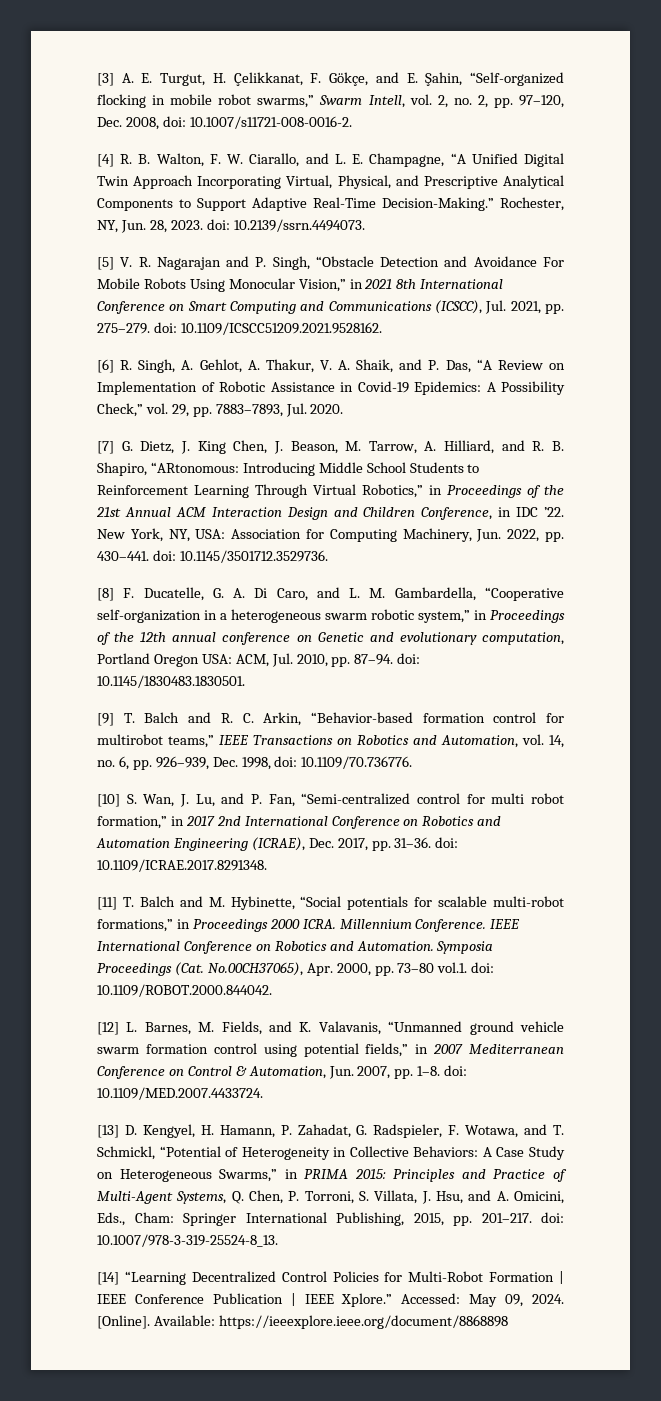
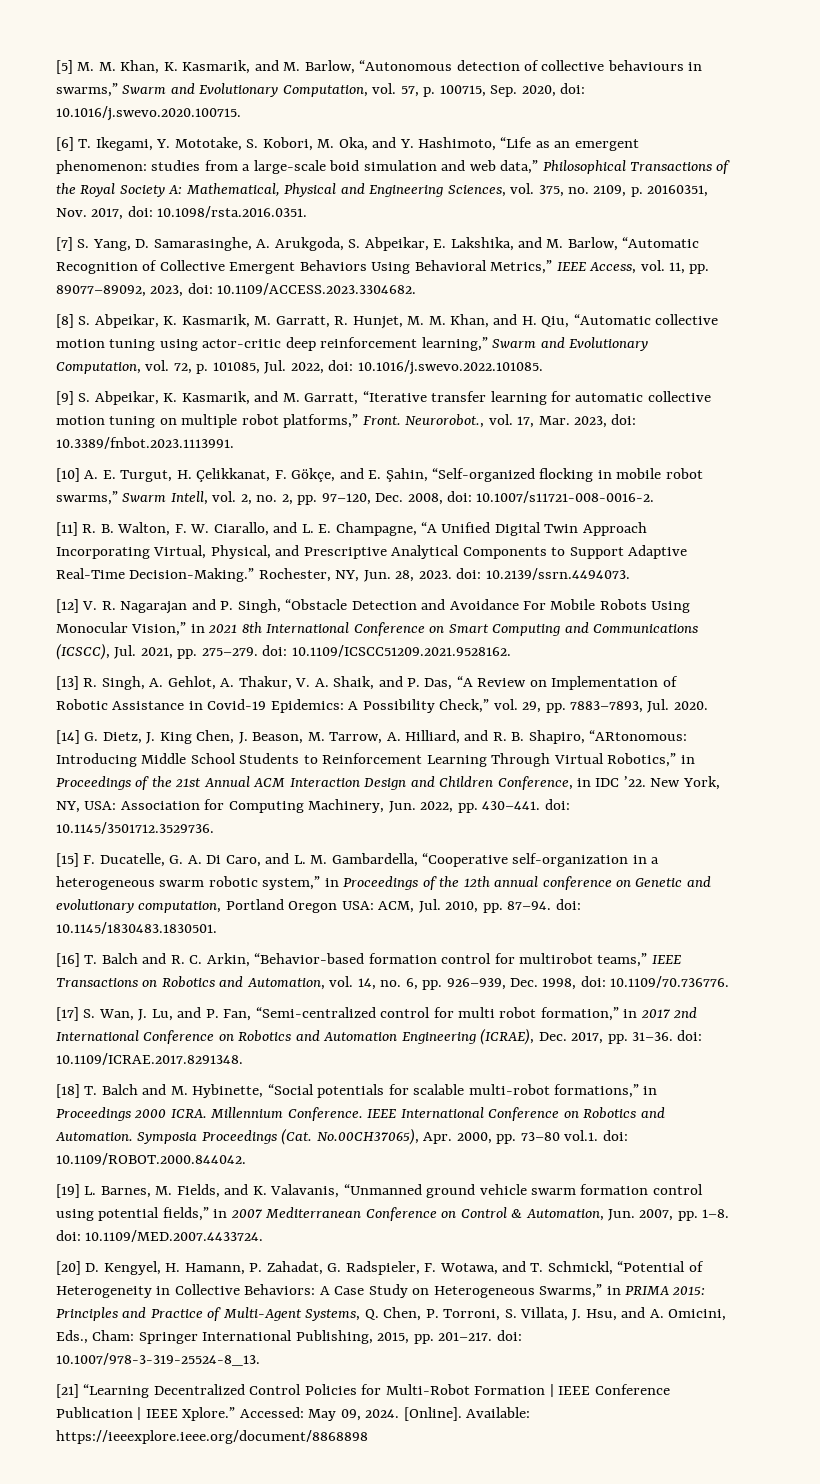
- [3] A. E. Turgut, H. Çelikkanat, F. Gökçe, and E. Şahin, “Self-organized flocking in mobile robot swarms,” Swarm Intell, vol. 2, no. 2, pp. 97–120, Dec. 2008, doi: 10.1007/s11721-008-0016-2.
+ [5] M. M. Khan, K. Kasmarik, and M. Barlow, “Autonomous detection of collective behaviours in swarms,” Swarm and Evolutionary Computation, vol. 57, p. 100715, Sep. 2020, doi: 10.1016/j.swevo.2020.100715.
+ [6] T. Ikegami, Y. Mototake, S. Kobori, M. Oka, and Y. Hashimoto, “Life as an emergent phenomenon: studies from a large-scale boid simulation and web data,” Philosophical Transactions of the Royal Society A: Mathematical, Physical and Engineering Sciences, vol. 375, no. 2109, p. 20160351, Nov. 2017, doi: 10.1098/rsta.2016.0351.
+ [7] S. Yang, D. Samarasinghe, A. Arukgoda, S. Abpeikar, E. Lakshika, and M. Barlow, “Automatic Recognition of Collective Emergent Behaviors Using Behavioral Metrics,” IEEE Access, vol. 11, pp. 89077–89092, 2023, doi: 10.1109/ACCESS.2023.3304682.
+ [8] S. Abpeikar, K. Kasmarik, M. Garratt, R. Hunjet, M. M. Khan, and H. Qiu, “Automatic collective motion tuning using actor-critic deep reinforcement learning,” Swarm and Evolutionary Computation, vol. 72, p. 101085, Jul. 2022, doi: 10.1016/j.swevo.2022.101085.
+ [9] S. Abpeikar, K. Kasmarik, and M. Garratt, “Iterative transfer learning for automatic collective motion tuning on multiple robot platforms,” Front. Neurorobot., vol. 17, Mar. 2023, doi: 10.3389/fnbot.2023.1113991.
+ [10] A. E. Turgut, H. Çelikkanat, F. Gökçe, and E. Şahin, “Self-organized flocking in mobile robot swarms,” Swarm Intell, vol. 2, no. 2, pp. 97–120, Dec. 2008, doi: 10.1007/s11721-008-0016-2.
- [4] R. B. Walton, F. W. Ciarallo, and L. E. Champagne, “A Unified Digital Twin Approach Incorporating Virtual, Physical, and Prescriptive Analytical Components to Support Adaptive Real-Time Decision-Making.”
+ [11] R. B. Walton, F. W. Ciarallo, and L. E. Champagne, “A Unified Digital Twin Approach Incorporating Virtual, Physical, and Prescriptive Analytical Components to Support Adaptive Real-Time Decision-Making.”
- [5] V. R. Nagarajan and P. Singh, “Obstacle Detection and Avoidance For Mobile Robots Using Monocular Vision,” in 2021 8th International Conference on Smart Computing and Communications (ICSCC), Jul. 2021, pp. 275–279. doi: 10.1109/ICSCC51209.2021.9528162.
+ [12] V. R. Nagarajan and P. Singh, “Obstacle Detection and Avoidance For Mobile Robots Using Monocular Vision,” in 2021 8th International Conference on Smart Computing and Communications (ICSCC), Jul. 2021, pp. 275–279. doi: 10.1109/ICSCC51209.2021.9528162.
- [6] R. Singh, A. Gehlot, A. Thakur, V. A. Shaik, and P. Das, “A Review on Implementation of Robotic Assistance in Covid-19 Epidemics: A Possibility Check,” vol. 29, pp. 7883–7893, Jul. 2020.
+ [13] R. Singh, A. Gehlot, A. Thakur, V. A. Shaik, and P. Das, “A Review on Implementation of Robotic Assistance in Covid-19 Epidemics: A Possibility Check,” vol. 29, pp. 7883–7893, Jul. 2020.
- [7] G. Dietz, J. King Chen, J. Beason, M. Tarrow, A. Hilliard, and R. B. Shapiro, “ARtonomous: Introducing Middle School Students to Reinforcement Learning Through Virtual Robotics,” in Proceedings of the 21st Annual ACM Interaction Design and Children Conference, in IDC ’22.
+ [14] G. Dietz, J. King Chen, J. Beason, M. Tarrow, A. Hilliard, and R. B. Shapiro, “ARtonomous: Introducing Middle School Students to Reinforcement Learning Through Virtual Robotics,” in Proceedings of the 21st Annual ACM Interaction Design and Children Conference, in IDC ’22.
- [8] F. Ducatelle, G. A. Di Caro, and L. M. Gambardella, “Cooperative self-organization in a heterogeneous swarm robotic system,” in Proceedings of the 12th annual conference on Genetic and evolutionary computation, Portland Oregon USA: ACM, Jul. 2010, pp. 87–94. doi: 10.1145/1830483.1830501.
+ [15] F. Ducatelle, G. A. Di Caro, and L. M. Gambardella, “Cooperative self-organization in a heterogeneous swarm robotic system,” in Proceedings of the 12th annual conference on Genetic and evolutionary computation, Portland Oregon USA: ACM, Jul. 2010, pp. 87–94. doi: 10.1145/1830483.1830501.
- [9] T. Balch and R. C. Arkin, “Behavior-based formation control for multirobot teams,” IEEE Transactions on Robotics and Automation, vol. 14, no. 6, pp. 926–939, Dec. 1998, doi: 10.1109/70.736776.
+ [16] T. Balch and R. C. Arkin, “Behavior-based formation control for multirobot teams,” IEEE Transactions on Robotics and Automation, vol. 14, no. 6, pp. 926–939, Dec. 1998, doi: 10.1109/70.736776.
- [10] S. Wan, J. Lu, and P. Fan, “Semi-centralized control for multi robot formation,” in 2017 2nd International Conference on Robotics and Automation Engineering (ICRAE), Dec. 2017, pp. 31–36. doi: 10.1109/ICRAE.2017.8291348.
+ [17] S. Wan, J. Lu, and P. Fan, “Semi-centralized control for multi robot formation,” in 2017 2nd International Conference on Robotics and Automation Engineering (ICRAE), Dec. 2017, pp. 31–36. doi: 10.1109/ICRAE.2017.8291348.
- [11] T. Balch and M. Hybinette, “Social potentials for scalable multi-robot formations,” in Proceedings 2000 ICRA.
+ [18] T. Balch and M. Hybinette, “Social potentials for scalable multi-robot formations,” in Proceedings 2000 ICRA.
- [12] L. Barnes, M. Fields, and K. Valavanis, “Unmanned ground vehicle swarm formation control using potential fields,” in 2007 Mediterranean Conference on Control & Automation, Jun. 2007, pp. 1–8. doi: 10.1109/MED.2007.4433724.
+ [19] L. Barnes, M. Fields, and K. Valavanis, “Unmanned ground vehicle swarm formation control using potential fields,” in 2007 Mediterranean Conference on Control & Automation, Jun. 2007, pp. 1–8. doi: 10.1109/MED.2007.4433724.
- [13] D. Kengyel, H. Hamann, P. Zahadat, G. Radspieler, F. Wotawa, and T. Schmickl, “Potential of Heterogeneity in Collective Behaviors: A Case Study on Heterogeneous Swarms,” in PRIMA 2015: Principles and Practice of Multi-Agent Systems, Q. Chen, P. Torroni, S. Villata, J. Hsu, and A. Omicini, Eds., Cham: Springer International Publishing, 2015, pp. 201–217. doi: 10.1007/978-3-319-25524-8_13.
+ [20] D. Kengyel, H. Hamann, P. Zahadat, G. Radspieler, F. Wotawa, and T. Schmickl, “Potential of Heterogeneity in Collective Behaviors: A Case Study on Heterogeneous Swarms,” in PRIMA 2015: Principles and Practice of Multi-Agent Systems, Q. Chen, P. Torroni, S. Villata, J. Hsu, and A. Omicini, Eds., Cham: Springer International Publishing, 2015, pp. 201–217. doi: 10.1007/978-3-319-25524-8_13.
- [14] “Learning Decentralized Control Policies for Multi-Robot Formation | IEEE Conference Publication | IEEE Xplore.”
+ [21] “Learning Decentralized Control Policies for Multi-Robot Formation | IEEE Conference Publication | IEEE Xplore.”

